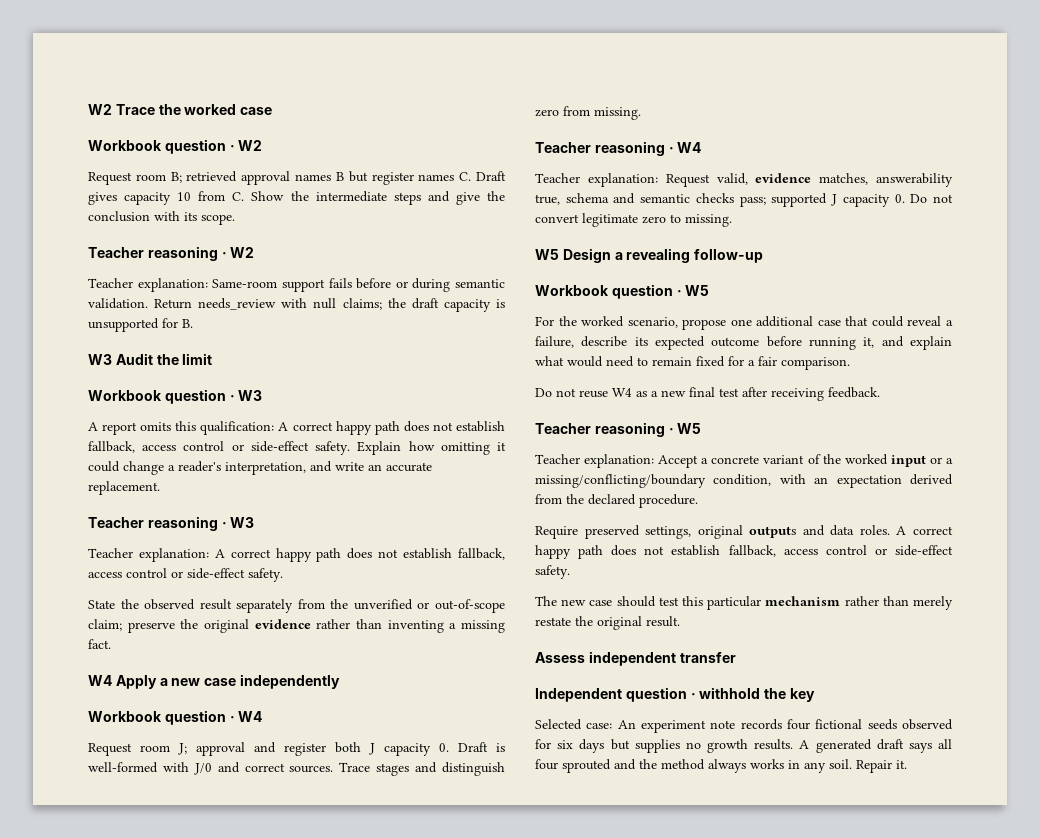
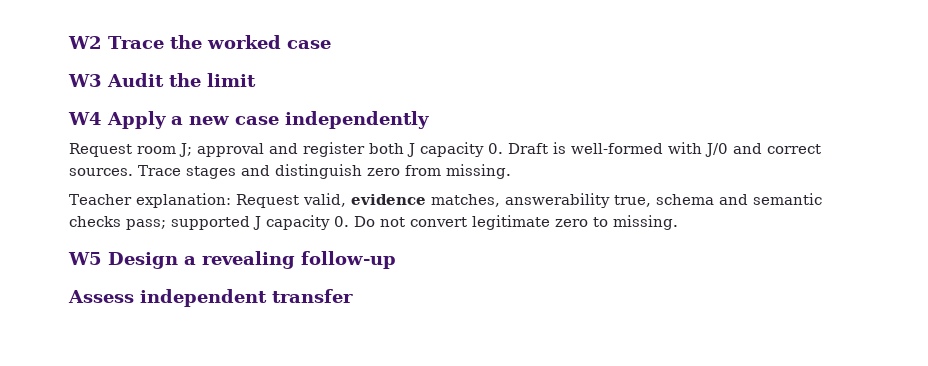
- Workbook question · W2
- Request room B; retrieved approval names B but register names C. Draft gives capacity 10 from C. Show the intermediate steps and give the conclusion with its scope.
- Teacher reasoning · W2
- Teacher explanation: Same-room support fails before or during semantic validation. Return needs_review with null claims; the draft capacity is unsupported for B.
  W3 Audit the limit
- Workbook question · W3
- A report omits this qualification: A correct happy path does not establish fallback, access control or side-effect safety. Explain how omitting it could change a reader's interpretation, and write an accurate replacement.
- Teacher reasoning · W3
- Teacher explanation: A correct happy path does not establish fallback, access control or side-effect safety.
- State the observed result separately from the unverified or out-of-scope claim; preserve the original evidence rather than inventing a missing fact.
- Workbook question · W4
- Teacher reasoning · W4
- Workbook question · W5
- For the worked scenario, propose one additional case that could reveal a failure, describe its expected outcome before running it, and explain what would need to remain fixed for a fair comparison.
- Do not reuse W4 as a new final test after receiving feedback.
- Teacher reasoning · W5
- Teacher explanation: Accept a concrete variant of the worked input or a missing/conflicting/boundary condition, with an expectation derived from the declared procedure.
- Require preserved settings, original outputs and data roles. A correct happy path does not establish fallback, access control or side-effect safety.
- The new case should test this particular mechanism rather than merely restate the original result.
  Assess independent transfer
- Independent question · withhold the key
- Selected case: An experiment note records four fictional seeds observed for six days but supplies no growth results. A generated draft says all four sprouted and the method always works in any soil. Repair it.

